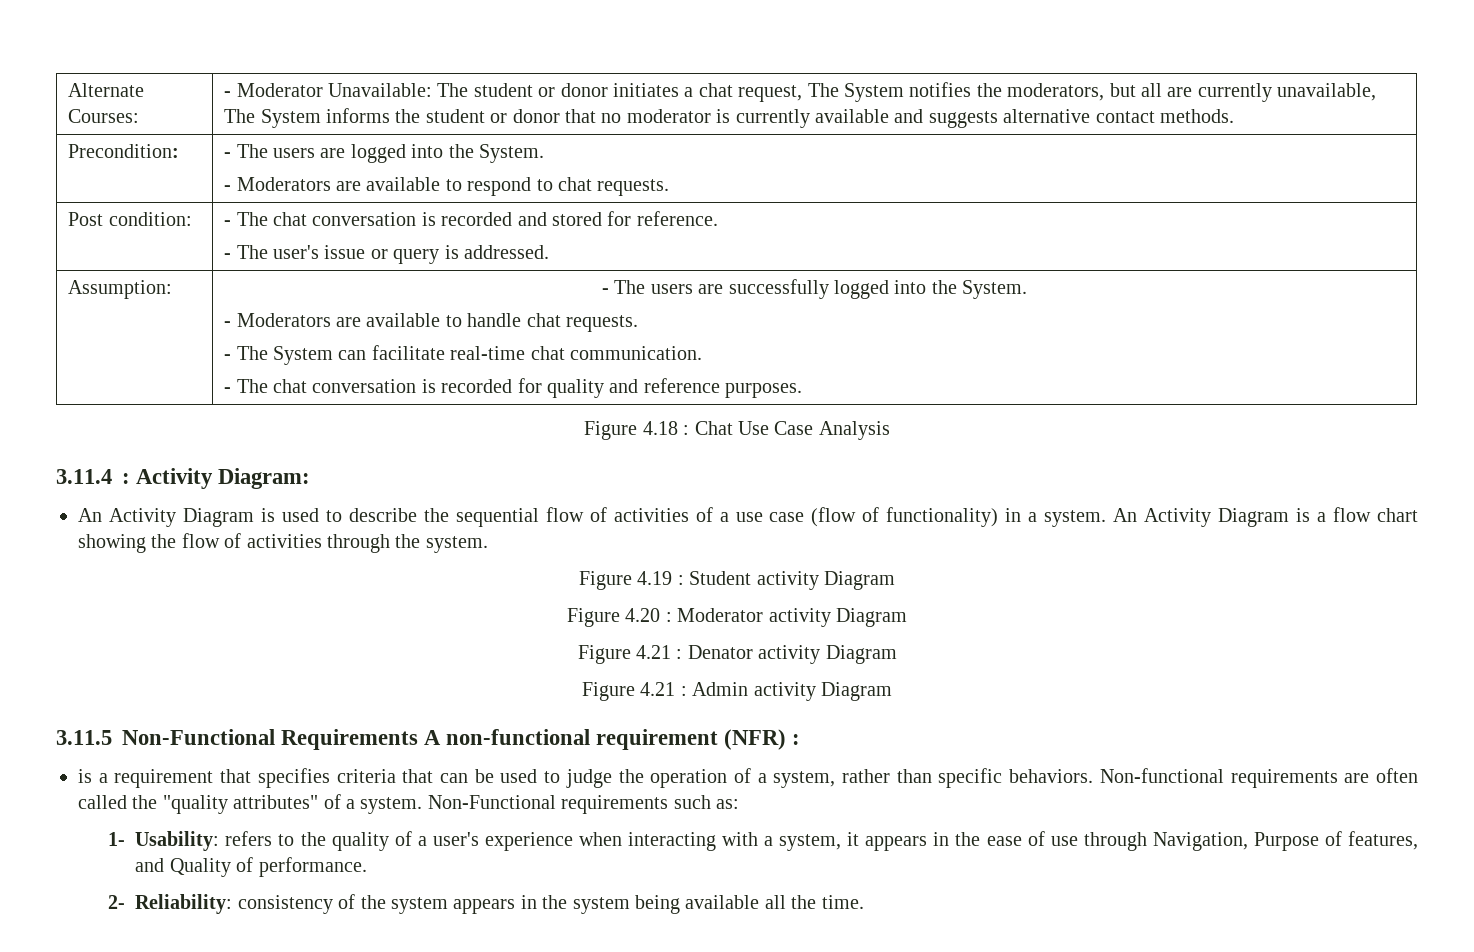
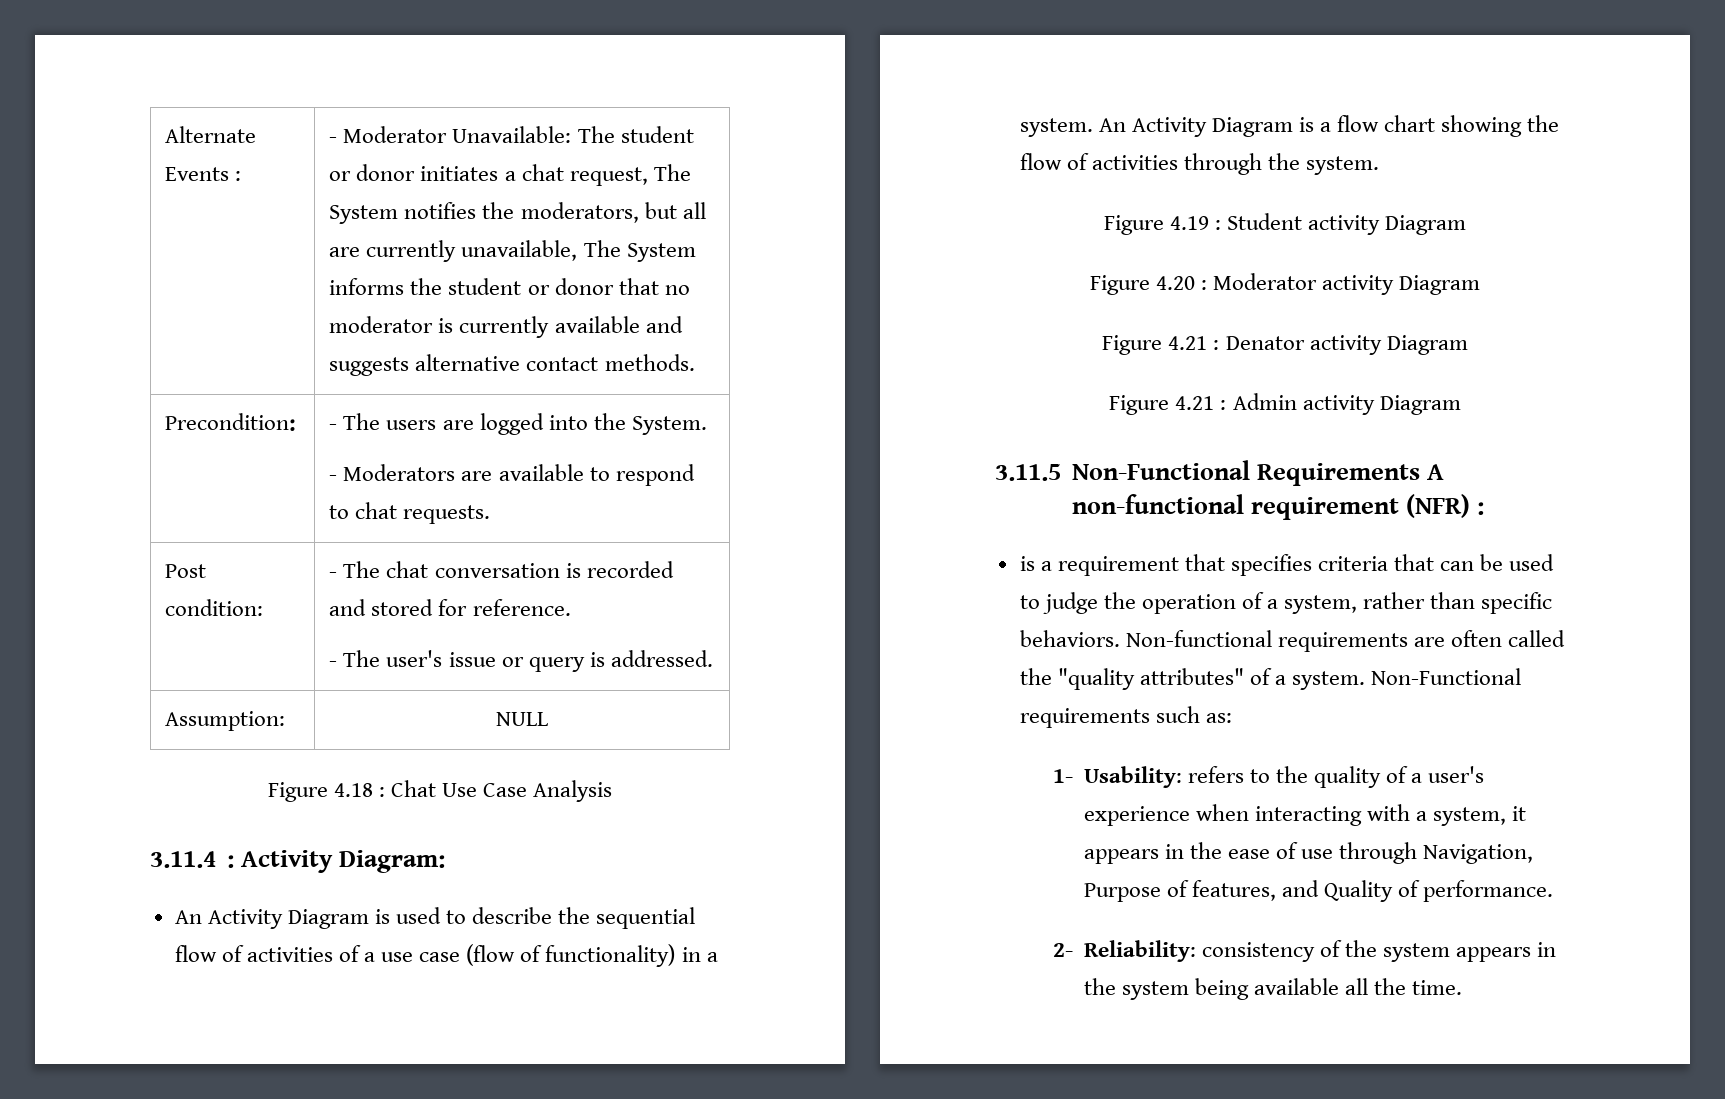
- Alternate Courses:
+ Alternate Events :
- Assumption: | - The users are successfully logged into the System.
- - Moderators are available to handle chat requests.
- - The System can facilitate real-time chat communication.
- - The chat conversation is recorded for quality and reference purposes.
+ Assumption: | NULL

